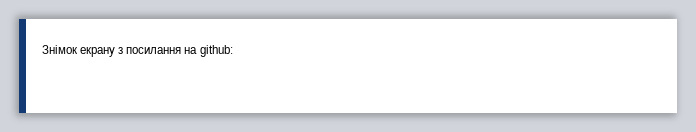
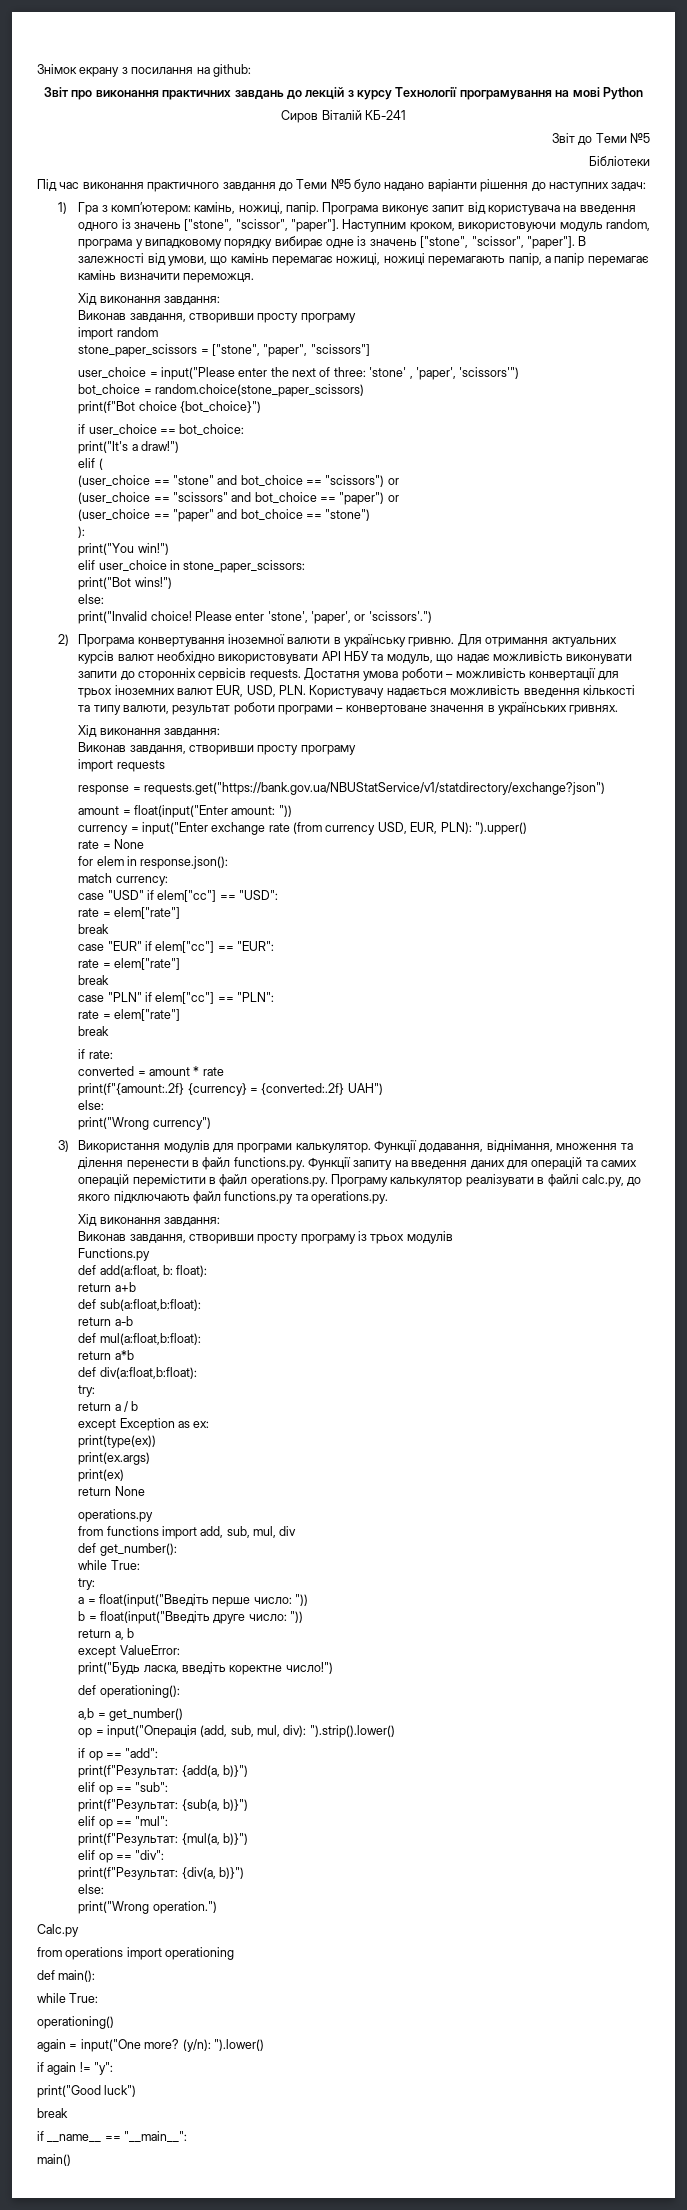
+ Звіт про виконання практичних завдань до лекцій з курсу Технології програмування на мові Python
+ Сиров Віталій КБ-241
+ Звіт до Теми №5
+ Бібліотеки
+ Під час виконання практичного завдання до Теми №5 було надано варіанти рішення до наступних задач:
+ 1) Гра з комп’ютером: камінь, ножиці, папір. Програма виконує запит від користувача на введення одного із значень ["stone", "scissor", "paper"]. Наступним кроком, використовуючи модуль random, програма у випадковому порядку вибирає одне із значень ["stone", "scissor", "paper"]. В залежності від умови, що камінь перемагає ножиці, ножиці перемагають папір, а папір перемагає камінь визначити переможця.
+ Хід виконання завдання:
+ Виконав завдання, створивши просту програму
+ import random
+ stone_paper_scissors = ["stone", "paper", "scissors"]
+ user_choice = input("Please enter the next of three: 'stone' , 'paper', 'scissors'")
+ bot_choice = random.choice(stone_paper_scissors)
+ print(f"Bot choice {bot_choice}")
+ if user_choice == bot_choice:
+ print("It's a draw!")
+ elif (
+ (user_choice == "stone" and bot_choice == "scissors") or
+ (user_choice == "scissors" and bot_choice == "paper") or
+ (user_choice == "paper" and bot_choice == "stone")
+ ):
+ print("You win!")
+ elif user_choice in stone_paper_scissors:
+ print("Bot wins!")
+ else:
+ print("Invalid choice! Please enter 'stone', 'paper', or 'scissors'.")
+ 2) Програма конвертування іноземної валюти в українську гривню. Для отримання актуальних курсів валют необхідно використовувати API НБУ та модуль, що надає можливість виконувати запити до сторонніх сервісів requests. Достатня умова роботи – можливість конвертації для трьох іноземних валют EUR, USD, PLN. Користувачу надається можливість введення кількості та типу валюти, результат роботи програми – конвертоване значення в українських гривнях.
+ Хід виконання завдання:
+ Виконав завдання, створивши просту програму
+ import requests
+ response = requests.get("https://bank.gov.ua/NBUStatService/v1/statdirectory/exchange?json")
+ amount = float(input("Enter amount: "))
+ currency = input("Enter exchange rate (from currency USD, EUR, PLN): ").upper()
+ rate = None
+ for elem in response.json():
+ match currency:
+ case "USD" if elem["cc"] == "USD":
+ rate = elem["rate"]
+ break
+ case "EUR" if elem["cc"] == "EUR":
+ rate = elem["rate"]
+ break
+ case "PLN" if elem["cc"] == "PLN":
+ rate = elem["rate"]
+ break
+ if rate:
+ converted = amount * rate
+ print(f"{amount:.2f} {currency} = {converted:.2f} UAH")
+ else:
+ print("Wrong currency")
+ 3) Використання модулів для програми калькулятор. Функції додавання, віднімання, множення та ділення перенести в файл functions.py. Функції запиту на введення даних для операцій та самих операцій перемістити в файл operations.py. Програму калькулятор реалізувати в файлі calc.py, до якого підключають файл functions.py та operations.py.
+ Хід виконання завдання:
+ Виконав завдання, створивши просту програму із трьох модулів
+ Functions.py
+ def add(a:float, b: float):
+ return a+b
+ def sub(a:float,b:float):
+ return a-b
+ def mul(a:float,b:float):
+ return a*b
+ def div(a:float,b:float):
+ try:
+ return a / b
+ except Exception as ex:
+ print(type(ex))
+ print(ex.args)
+ print(ex)
+ return None
+ operations.py
+ from functions import add, sub, mul, div
+ def get_number():
+ while True:
+ try:
+ a = float(input("Введіть перше число: "))
+ b = float(input("Введіть друге число: "))
+ return a, b
+ except ValueError:
+ print("Будь ласка, введіть коректне число!")
+ def operationing():
+ a,b = get_number()
+ op = input("Операція (add, sub, mul, div): ").strip().lower()
+ if op == "add":
+ print(f"Результат: {add(a, b)}")
+ elif op == "sub":
+ print(f"Результат: {sub(a, b)}")
+ elif op == "mul":
+ print(f"Результат: {mul(a, b)}")
+ elif op == "div":
+ print(f"Результат: {div(a, b)}")
+ else:
+ print("Wrong operation.")
+ Calc.py
+ from operations import operationing
+ def main():
+ while True:
+ operationing()
+ again = input("One more? (y/n): ").lower()
+ if again != "y":
+ print("Good luck")
+ break
+ if __name__ == "__main__":
+ main()

